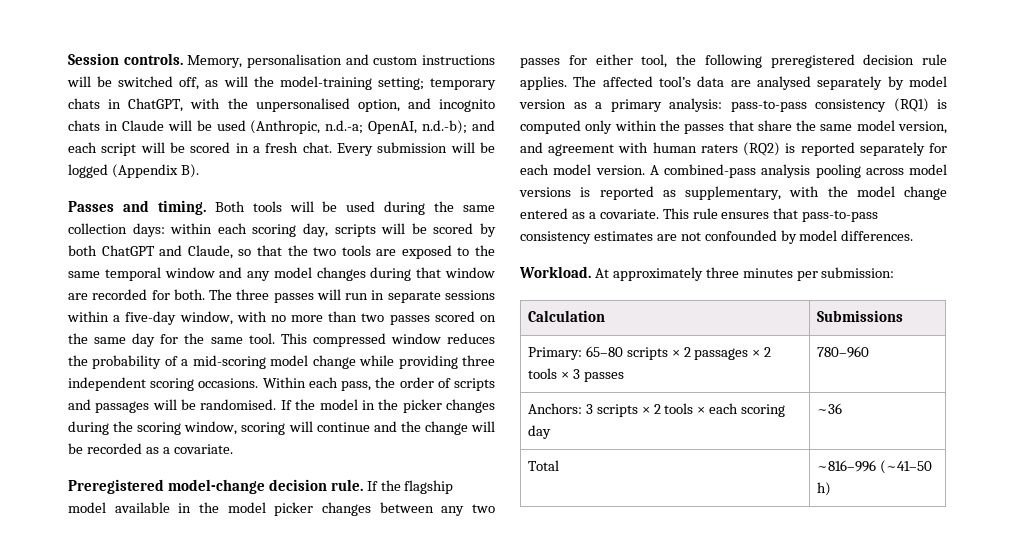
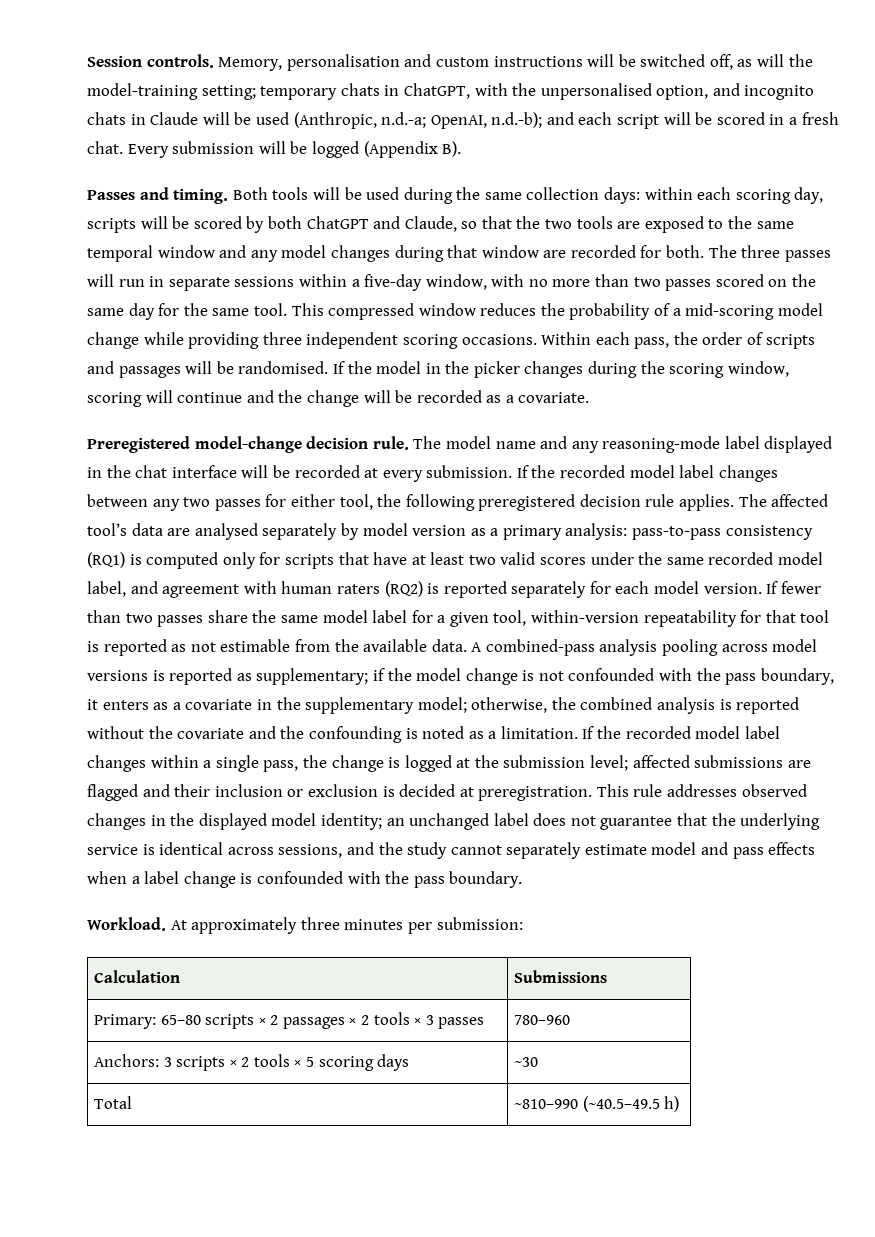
- If the flagship model available in the model picker changes between any two passes for either tool, the following preregistered decision rule applies.
+ The model name and any reasoning-mode label displayed in the chat interface will be recorded at every submission. If the recorded model label changes between any two passes for either tool, the following preregistered decision rule applies.
- The affected tool’s data are analysed separately by model version as a primary analysis: pass-to-pass consistency (RQ1) is computed only within the passes that share the same model version, and agreement with human raters (RQ2) is reported separately for each model version.
+ The affected tool’s data are analysed separately by model version as a primary analysis: pass-to-pass consistency (RQ1) is computed only for scripts that have at least two valid scores under the same recorded model label, and agreement with human raters (RQ2) is reported separately for each model version.
+ If fewer than two passes share the same model label for a given tool, within-version repeatability for that tool is reported as not estimable from the available data.
- A combined-pass analysis pooling across model versions is reported as supplementary, with the model change entered as a covariate. This rule ensures that pass-to-pass consistency estimates are not confounded by model differences.
+ A combined-pass analysis pooling across model versions is reported as supplementary; if the model change is not confounded with the pass boundary, it enters as a covariate in the supplementary model; otherwise, the combined analysis is reported without the covariate and the confounding is noted as a limitation. If the recorded model label changes within a single pass, the change is logged at the submission level; affected submissions are flagged and their inclusion or exclusion is decided at preregistration. This rule addresses observed changes in the displayed model identity; an unchanged label does not guarantee that the underlying service is identical across sessions, and the study cannot separately estimate model and pass effects when a label change is confounded with the pass boundary.
- Anchors: 3 scripts × 2 tools × each scoring day | ~36
+ Anchors: 3 scripts × 2 tools × 5 scoring days | ~30
- Total | ~816–996 (~41–50 h)
+ Total | ~810–990 (~40.5–49.5 h)

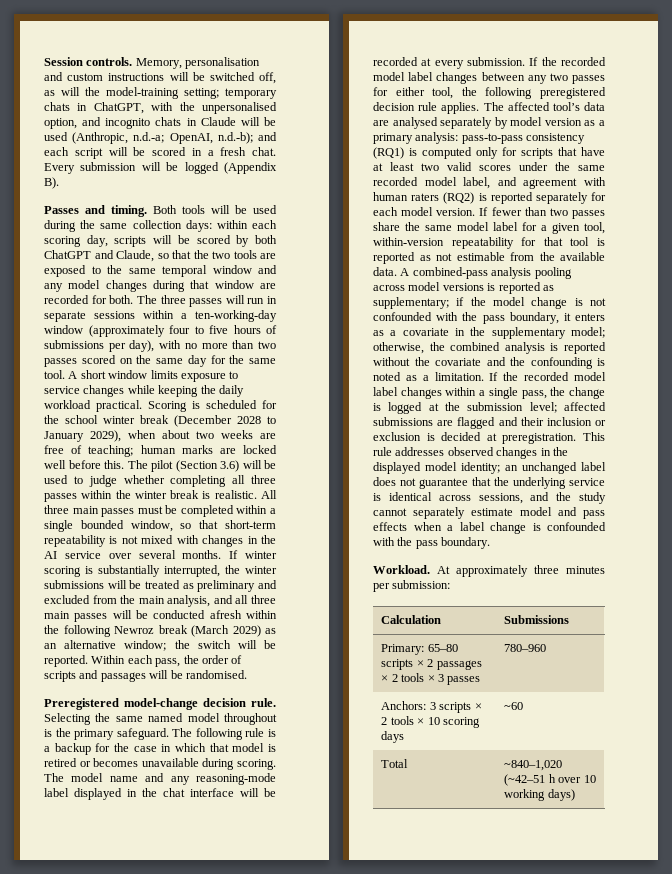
- The three passes will run in separate sessions within a five-day window, with no more than two passes scored on the same day for the same tool.
+ The three passes will run in separate sessions within a ten-working-day window (approximately four to five hours of submissions per day), with no more than two passes scored on the same day for the same tool.
- This compressed window reduces the probability of a mid-scoring model change while providing three independent scoring occasions.
+ A short window limits exposure to service changes while keeping the daily workload practical. Scoring is scheduled for the school winter break (December 2028 to January 2029), when about two weeks are free of teaching; human marks are locked well before this. The pilot (Section 3.6) will be used to judge whether completing all three passes within the winter break is realistic. All three main passes must be completed within a single bounded window, so that short-term repeatability is not mixed with changes in the AI service over several months. If winter scoring is substantially interrupted, the winter submissions will be treated as preliminary and excluded from the main analysis, and all three main passes will be conducted afresh within the following Newroz break (March 2029) as an alternative window; the switch will be reported.
- Within each pass, the order of scripts and passages will be randomised. If the model in the picker changes during the scoring window, scoring will continue and the change will be recorded as a covariate.
- Preregistered model-change decision rule.
+ Within each pass, the order of scripts and passages will be randomised.
+ Preregistered model-change decision rule. Selecting the same named model throughout is the primary safeguard. The following rule is a backup for the case in which that model is retired or becomes unavailable during scoring.
- Anchors: 3 scripts × 2 tools × 5 scoring days | ~30
+ Anchors: 3 scripts × 2 tools × 10 scoring days | ~60
- Total | ~810–990 (~40.5–49.5 h)
+ Total | ~840–1,020 (~42–51 h over 10 working days)

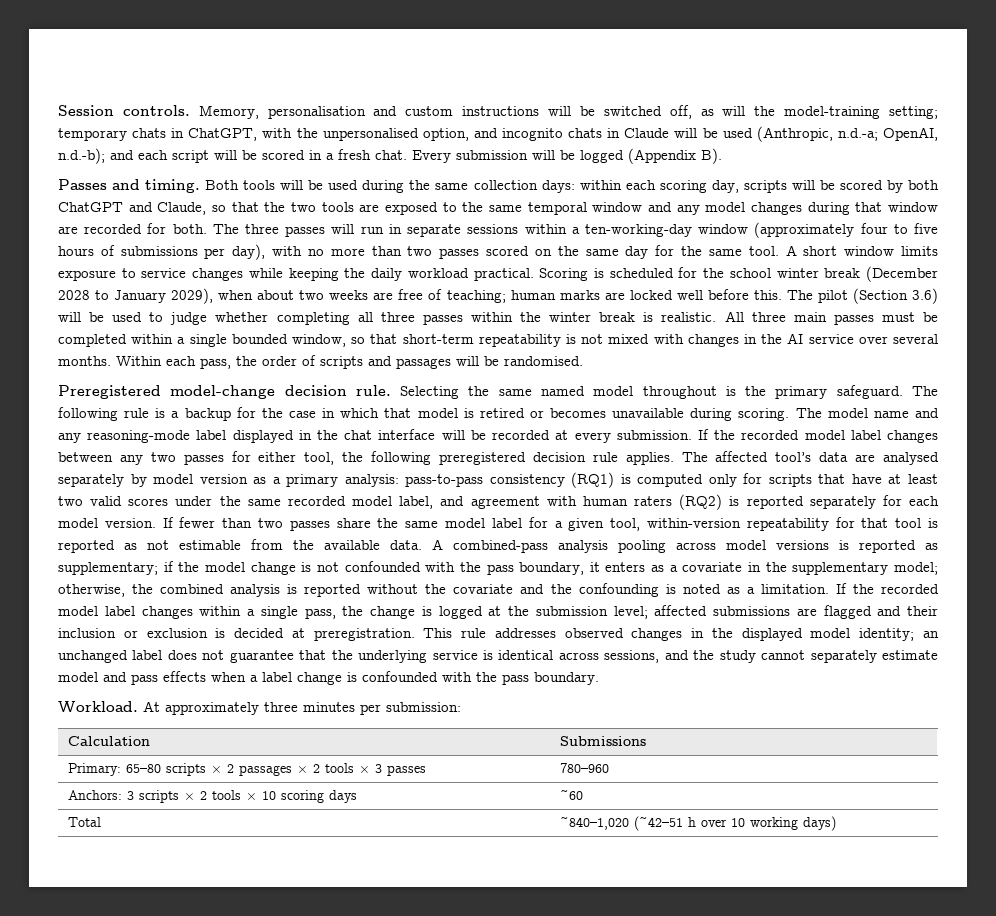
- If winter scoring is substantially interrupted, the winter submissions will be treated as preliminary and excluded from the main analysis, and all three main passes will be conducted afresh within the following Newroz break (March 2029) as an alternative window; the switch will be reported.

